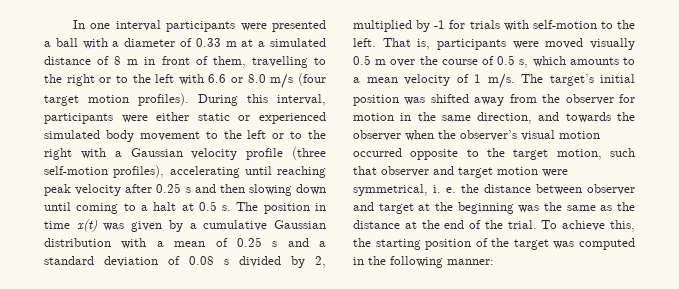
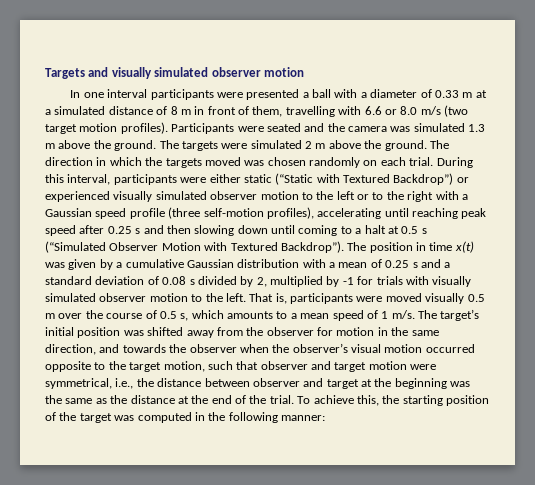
+ Targets and visually simulated observer motion
- In one interval participants were presented a ball with a diameter of 0.33 m at a simulated distance of 8 m in front of them, travelling to the right or to the left with 6.6 or 8.0 m/s (four target motion profiles).
+ In one interval participants were presented a ball with a diameter of 0.33 m at a simulated distance of 8 m in front of them, travelling with 6.6 or 8.0 m/s (two target motion profiles).
+ Participants were seated and the camera was simulated 1.3 m above the ground. The targets were simulated 2 m above the ground. The direction in which the targets moved was chosen randomly on each trial.
- During this interval, participants were either static or experienced simulated body movement to the left or to the right with a Gaussian velocity profile (three self-motion profiles), accelerating until reaching peak velocity after 0.25 s and then slowing down until coming to a halt at 0.5 s.
+ During this interval, participants were either static (“Static with Textured Backdrop”) or experienced visually simulated observer motion to the left or to the right with a Gaussian speed profile (three self-motion profiles), accelerating until reaching peak speed after 0.25 s and then slowing down until coming to a halt at 0.5 s (“Simulated Observer Motion with Textured Backdrop”).
- The position in time x(t) was given by a cumulative Gaussian distribution with a mean of 0.25 s and a standard deviation of 0.08 s divided by 2, multiplied by -1 for trials with self-motion to the left.
+ The position in time x(t) was given by a cumulative Gaussian distribution with a mean of 0.25 s and a standard deviation of 0.08 s divided by 2, multiplied by -1 for trials with visually simulated observer motion to the left.
- That is, participants were moved visually 0.5 m over the course of 0.5 s, which amounts to a mean velocity of 1 m/s.
+ That is, participants were moved visually 0.5 m over the course of 0.5 s, which amounts to a mean speed of 1 m/s.
- The target’s initial position was shifted away from the observer for motion in the same direction, and towards the observer when the observer’s visual motion occurred opposite to the target motion, such that observer and target motion were symmetrical, i. e. the distance between observer and target at the beginning was the same as the distance at the end of the trial.
+ The target’s initial position was shifted away from the observer for motion in the same direction, and towards the observer when the observer’s visual motion occurred opposite to the target motion, such that observer and target motion were symmetrical, i.e., the distance between observer and target at the beginning was the same as the distance at the end of the trial.

